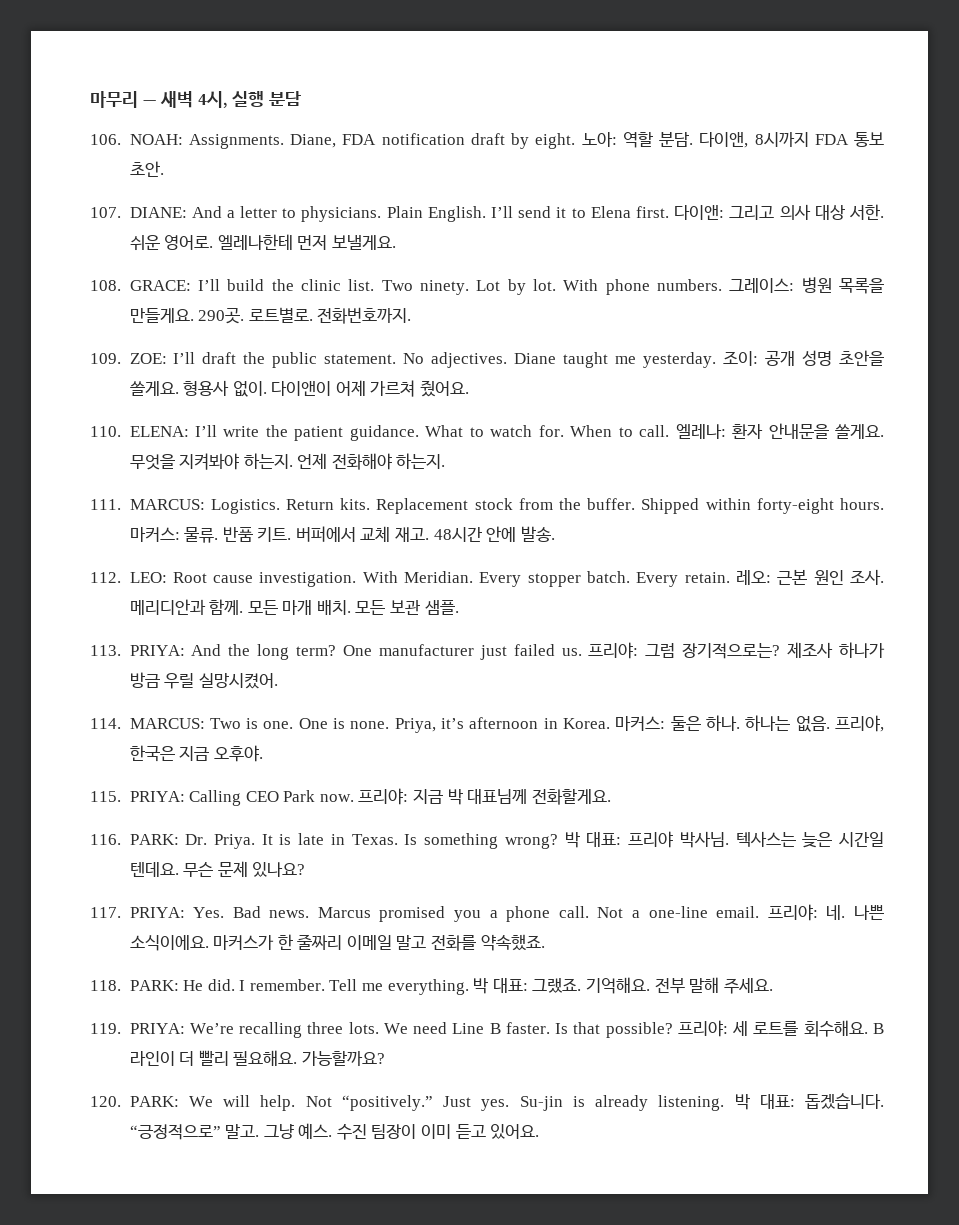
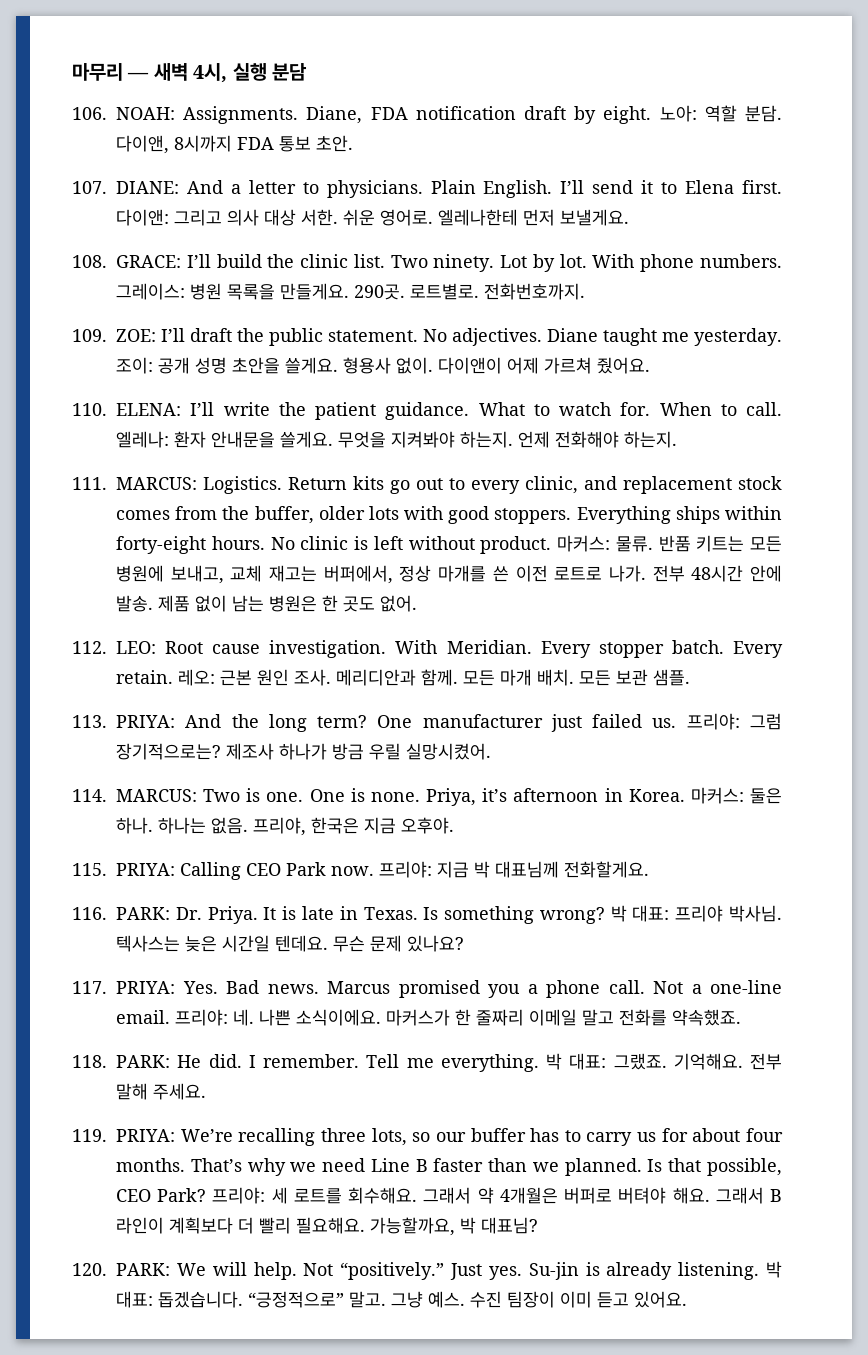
- Return kits. Replacement stock from the buffer. Shipped within forty-eight hours. 마커스: 물류. 반품 키트. 버퍼에서 교체 재고. 48시간 안에 발송.
+ Return kits go out to every clinic, and replacement stock comes from the buffer, older lots with good stoppers. Everything ships within forty-eight hours. No clinic is left without product. 마커스: 물류. 반품 키트는 모든 병원에 보내고, 교체 재고는 버퍼에서, 정상 마개를 쓴 이전 로트로 나가. 전부 48시간 안에 발송. 제품 없이 남는 병원은 한 곳도 없어.
- 119. PRIYA: We’re recalling three lots. We need Line B faster. Is that possible? 프리야: 세 로트를 회수해요. B 라인이 더 빨리 필요해요.
+ 119. PRIYA: We’re recalling three lots, so our buffer has to carry us for about four months. That’s why we need Line B faster than we planned. Is that possible, CEO Park? 프리야: 세 로트를 회수해요. 그래서 약 4개월은 버퍼로 버텨야 해요. 그래서 B 라인이 계획보다 더 빨리 필요해요.
- 가능할까요?
+ 가능할까요, 박 대표님?

